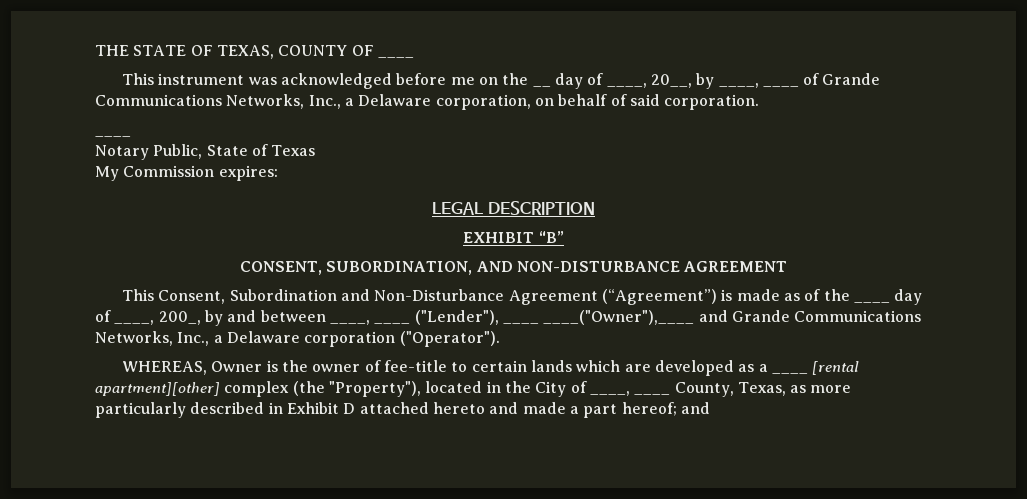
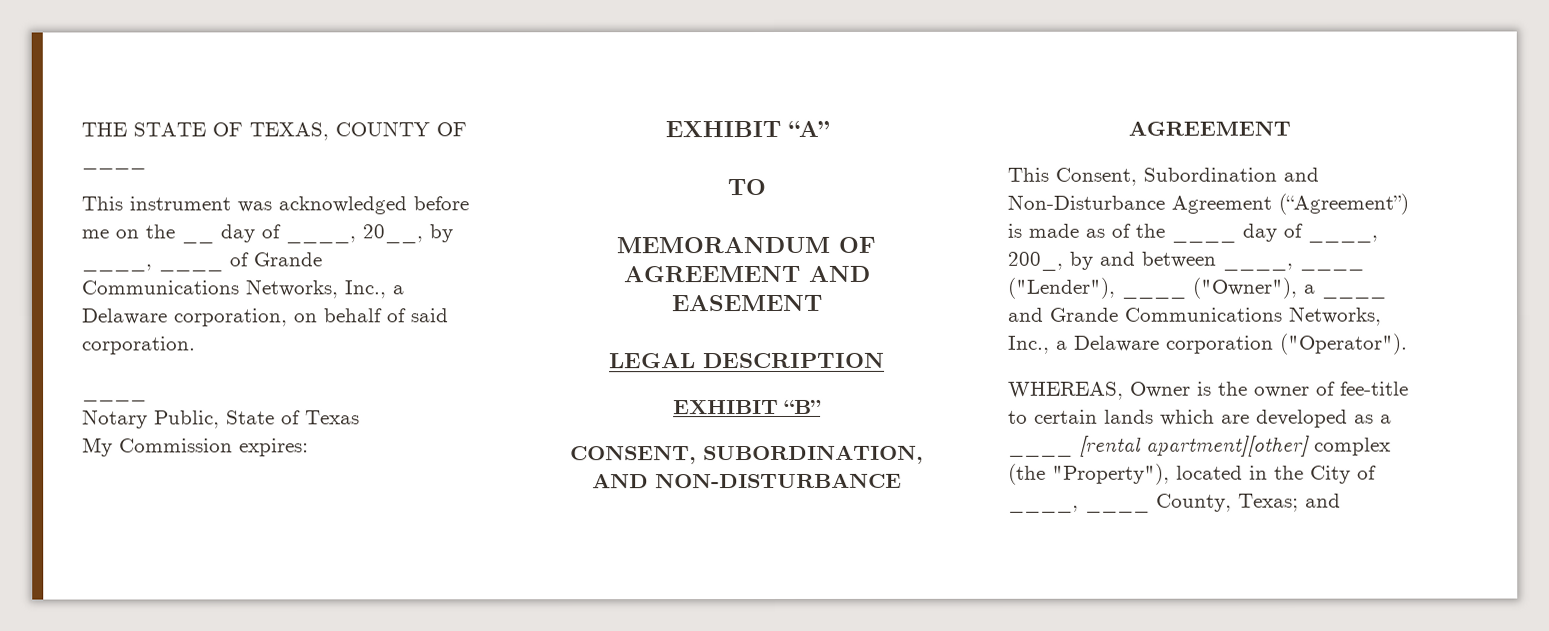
+ EXHIBIT “A”
+ TO
+ MEMORANDUM OF AGREEMENT AND EASEMENT
- This Consent, Subordination and Non-Disturbance Agreement (“Agreement”) is made as of the ____ day of ____, 200_, by and between ____, ____ ("Lender"), ____ ____("Owner"),____ and Grande Communications Networks, Inc., a Delaware corporation ("Operator").
+ This Consent, Subordination and Non-Disturbance Agreement (“Agreement”) is made as of the ____ day of ____, 200_, by and between ____, ____ ("Lender"), ____ ("Owner"), a ____ and Grande Communications Networks, Inc., a Delaware corporation ("Operator").
- WHEREAS, Owner is the owner of fee-title to certain lands which are developed as a ____ [rental apartment][other] complex (the "Property"), located in the City of ____, ____ County, Texas, as more particularly described in Exhibit D attached hereto and made a part hereof; and
+ WHEREAS, Owner is the owner of fee-title to certain lands which are developed as a ____ [rental apartment][other] complex (the "Property"), located in the City of ____, ____ County, Texas; and

